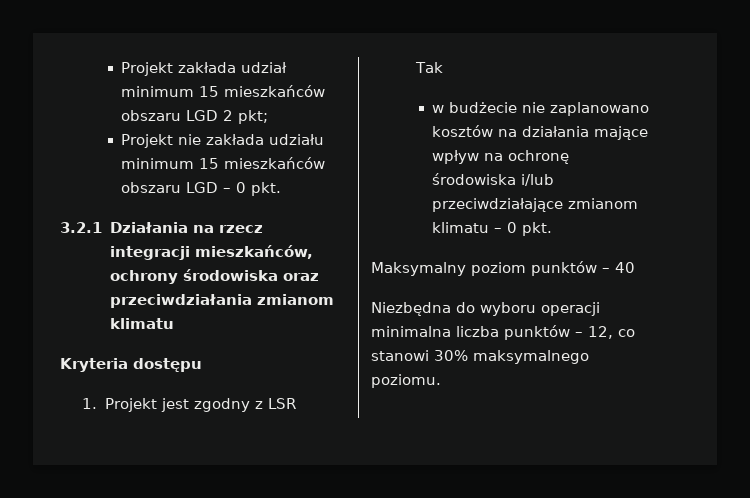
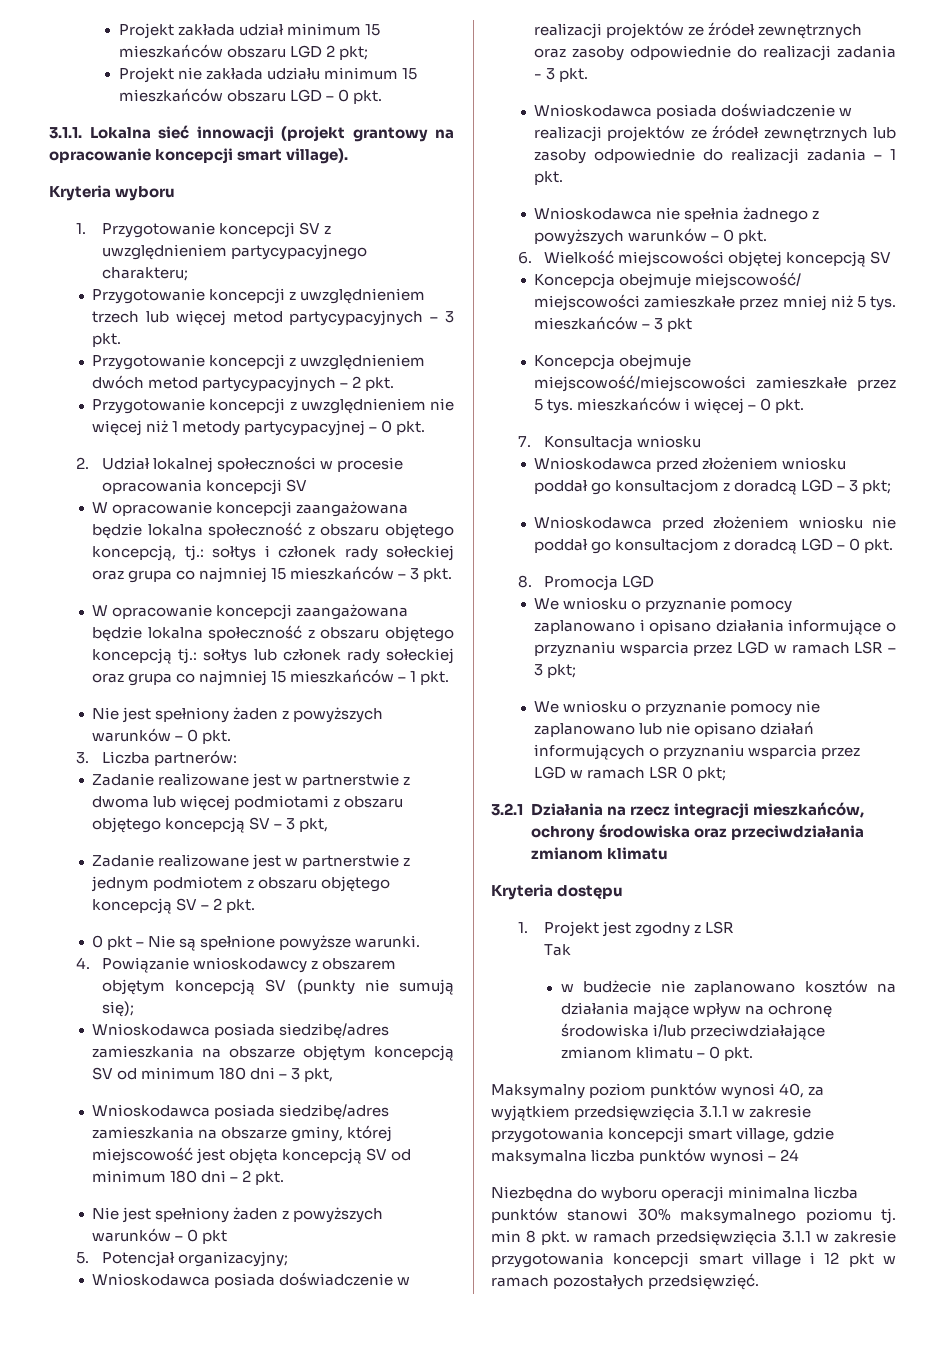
+ 3.1.1. Lokalna sieć innowacji (projekt grantowy na opracowanie koncepcji smart village).
+ Kryteria wyboru
+ 1. Przygotowanie koncepcji SV z uwzględnieniem partycypacyjnego charakteru;
+ Przygotowanie koncepcji z uwzględnieniem trzech lub więcej metod partycypacyjnych – 3 pkt.
+ Przygotowanie koncepcji z uwzględnieniem dwóch metod partycypacyjnych – 2 pkt.
+ Przygotowanie koncepcji z uwzględnieniem nie więcej niż 1 metody partycypacyjnej – 0 pkt.
+ 2. Udział lokalnej społeczności w procesie opracowania koncepcji SV
+ W opracowanie koncepcji zaangażowana będzie lokalna społeczność z obszaru objętego koncepcją, tj.: sołtys i członek rady sołeckiej oraz grupa co najmniej 15 mieszkańców – 3 pkt.
+ W opracowanie koncepcji zaangażowana będzie lokalna społeczność z obszaru objętego koncepcją tj.: sołtys lub członek rady sołeckiej oraz grupa co najmniej 15 mieszkańców – 1 pkt.
+ Nie jest spełniony żaden z powyższych warunków – 0 pkt.
+ 3. Liczba partnerów:
+ Zadanie realizowane jest w partnerstwie z dwoma lub więcej podmiotami z obszaru objętego koncepcją SV – 3 pkt,
+ Zadanie realizowane jest w partnerstwie z jednym podmiotem z obszaru objętego koncepcją SV – 2 pkt.
+ 0 pkt – Nie są spełnione powyższe warunki.
+ 4. Powiązanie wnioskodawcy z obszarem objętym koncepcją SV (punkty nie sumują się);
+ Wnioskodawca posiada siedzibę/adres zamieszkania na obszarze objętym koncepcją SV od minimum 180 dni – 3 pkt,
+ Wnioskodawca posiada siedzibę/adres zamieszkania na obszarze gminy, której miejscowość jest objęta koncepcją SV od minimum 180 dni – 2 pkt.
+ Nie jest spełniony żaden z powyższych warunków – 0 pkt
+ 5. Potencjał organizacyjny;
+ Wnioskodawca posiada doświadczenie w realizacji projektów ze źródeł zewnętrznych oraz zasoby odpowiednie do realizacji zadania - 3 pkt.
+ Wnioskodawca posiada doświadczenie w realizacji projektów ze źródeł zewnętrznych lub zasoby odpowiednie do realizacji zadania – 1 pkt.
+ Wnioskodawca nie spełnia żadnego z powyższych warunków – 0 pkt.
+ 6. Wielkość miejscowości objętej koncepcją SV
+ Koncepcja obejmuje miejscowość/ miejscowości zamieszkałe przez mniej niż 5 tys. mieszkańców – 3 pkt
+ Koncepcja obejmuje miejscowość/miejscowości zamieszkałe przez 5 tys. mieszkańców i więcej – 0 pkt.
+ 7. Konsultacja wniosku
+ Wnioskodawca przed złożeniem wniosku poddał go konsultacjom z doradcą LGD – 3 pkt;
+ Wnioskodawca przed złożeniem wniosku nie poddał go konsultacjom z doradcą LGD – 0 pkt.
+ 8. Promocja LGD
+ We wniosku o przyznanie pomocy zaplanowano i opisano działania informujące o przyznaniu wsparcia przez LGD w ramach LSR – 3 pkt;
+ We wniosku o przyznanie pomocy nie zaplanowano lub nie opisano działań informujących o przyznaniu wsparcia przez LGD w ramach LSR 0 pkt;
- Maksymalny poziom punktów – 40
+ Maksymalny poziom punktów wynosi 40, za wyjątkiem przedsięwzięcia 3.1.1 w zakresie przygotowania koncepcji smart village, gdzie maksymalna liczba punktów wynosi – 24
- Niezbędna do wyboru operacji minimalna liczba punktów – 12, co stanowi 30% maksymalnego poziomu.
+ Niezbędna do wyboru operacji minimalna liczba punktów stanowi 30% maksymalnego poziomu tj. min 8 pkt. w ramach przedsięwzięcia 3.1.1 w zakresie przygotowania koncepcji smart village i 12 pkt w ramach pozostałych przedsięwzięć.

